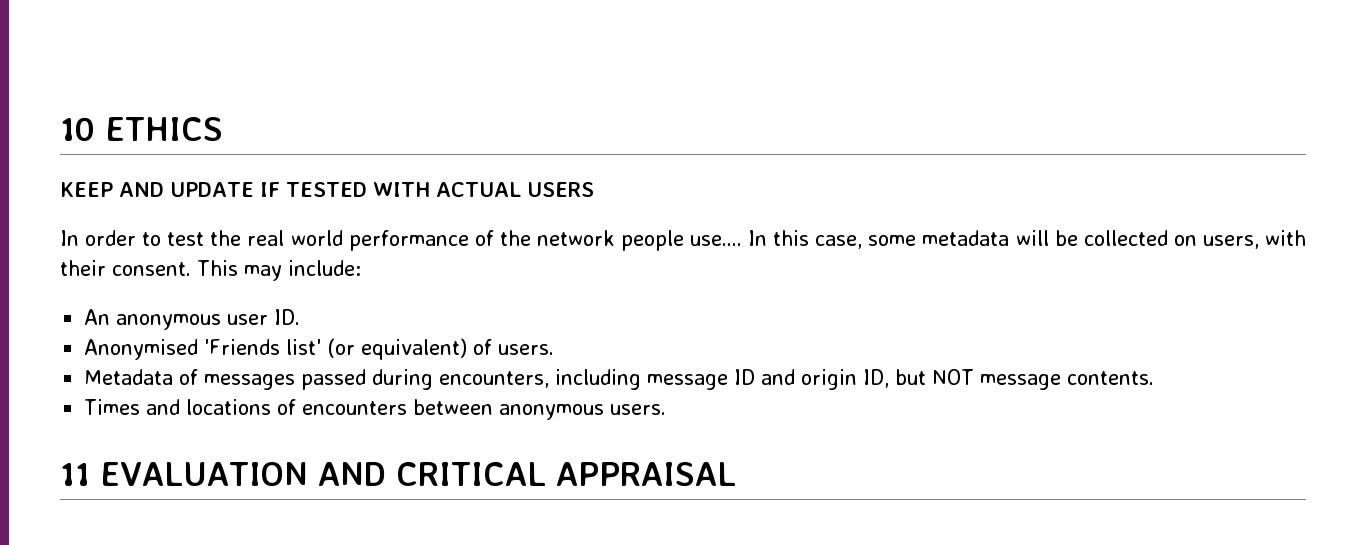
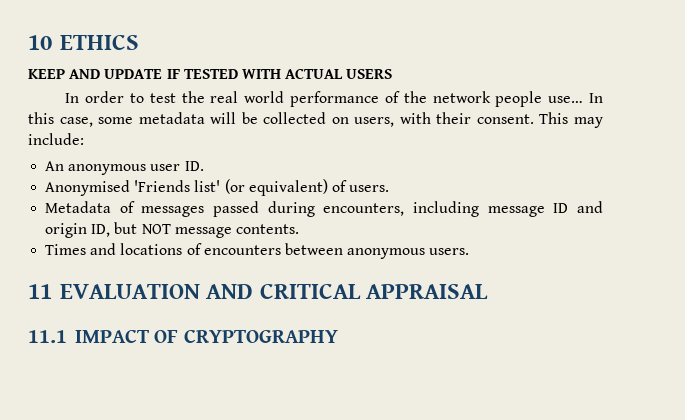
- In order to test the real world performance of the network people use....
+ In order to test the real world performance of the network people use…
+ 11.1 IMPACT OF CRYPTOGRAPHY

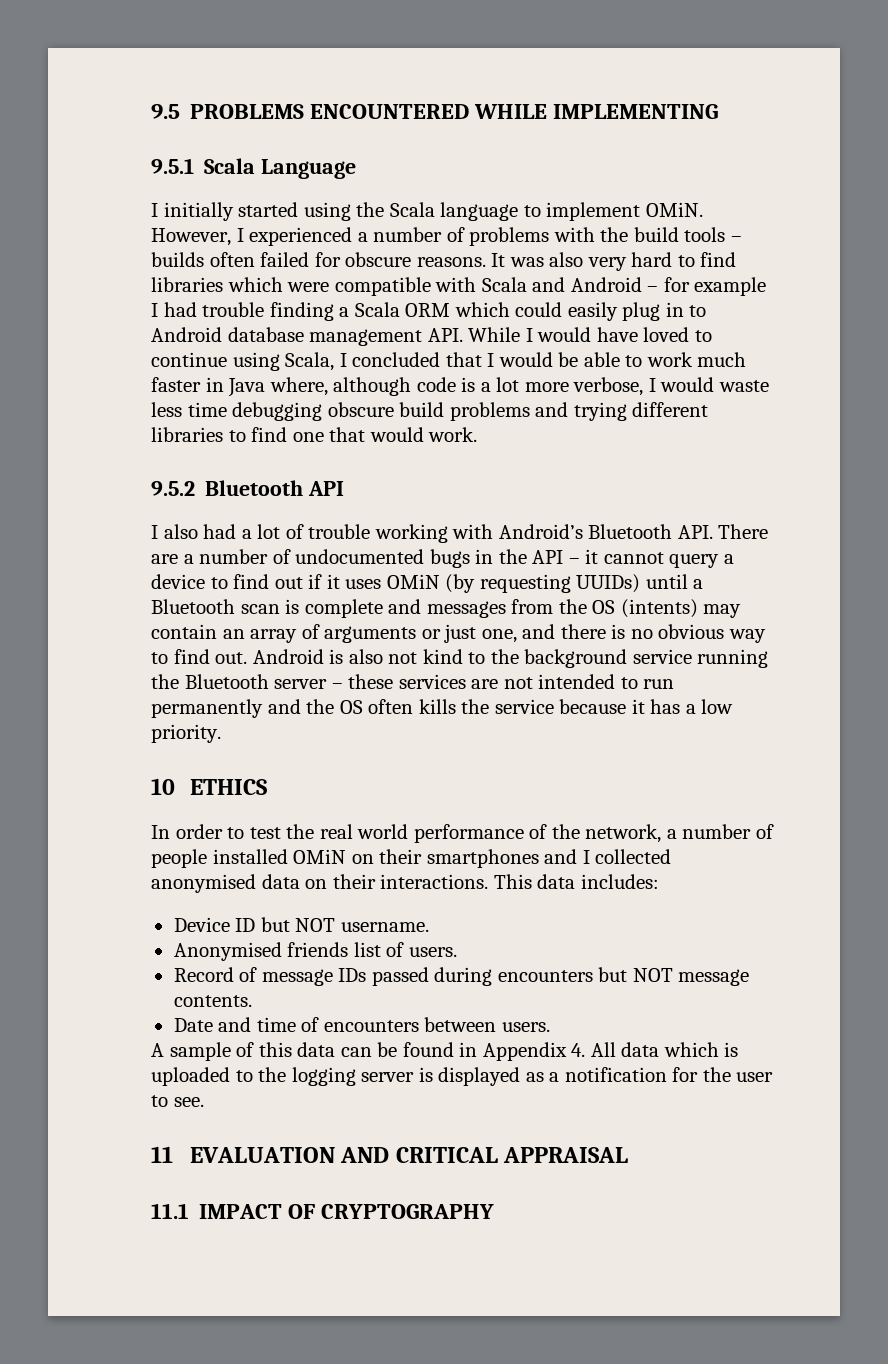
+ 9.5 PROBLEMS ENCOUNTERED WHILE IMPLEMENTING
+ 9.5.1 Scala Language
+ I initially started using the Scala language to implement OMiN. However, I experienced a number of problems with the build tools – builds often failed for obscure reasons. It was also very hard to find libraries which were compatible with Scala and Android – for example I had trouble finding a Scala ORM which could easily plug in to Android database management API. While I would have loved to continue using Scala, I concluded that I would be able to work much faster in Java where, although code is a lot more verbose, I would waste less time debugging obscure build problems and trying different libraries to find one that would work.
+ 9.5.2 Bluetooth API
+ I also had a lot of trouble working with Android’s Bluetooth API. There are a number of undocumented bugs in the API – it cannot query a device to find out if it uses OMiN (by requesting UUIDs) until a Bluetooth scan is complete and messages from the OS (intents) may contain an array of arguments or just one, and there is no obvious way to find out. Android is also not kind to the background service running the Bluetooth server – these services are not intended to run permanently and the OS often kills the service because it has a low priority.
  10 ETHICS
- KEEP AND UPDATE IF TESTED WITH ACTUAL USERS
- In order to test the real world performance of the network people use… In this case, some metadata will be collected on users, with their consent. This may include:
- An anonymous user ID.
- Anonymised 'Friends list' (or equivalent) of users.
- Metadata of messages passed during encounters, including message ID and origin ID, but NOT message contents.
+ In order to test the real world performance of the network, a number of people installed OMiN on their smartphones and I collected anonymised data on their interactions. This data includes:
+ Device ID but NOT username.
+ Anonymised friends list of users.
+ Record of message IDs passed during encounters but NOT message contents.
- Times and locations of encounters between anonymous users.
+ Date and time of encounters between users.
+ A sample of this data can be found in Appendix 4. All data which is uploaded to the logging server is displayed as a notification for the user to see.

